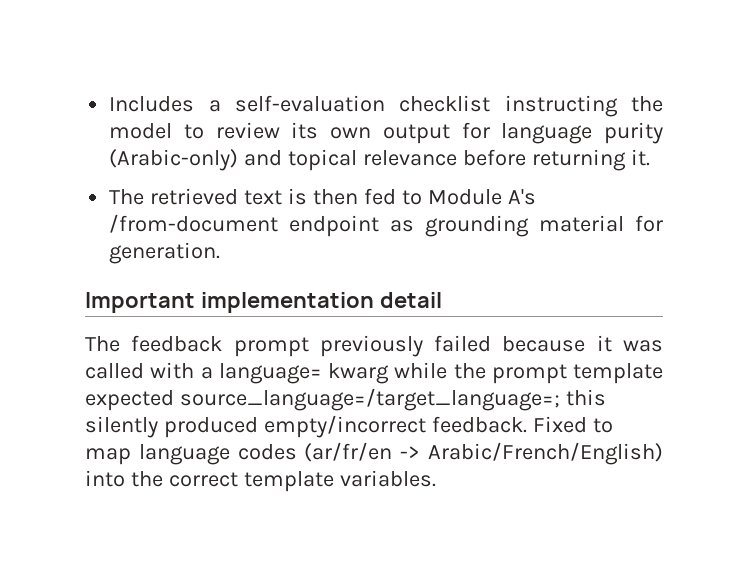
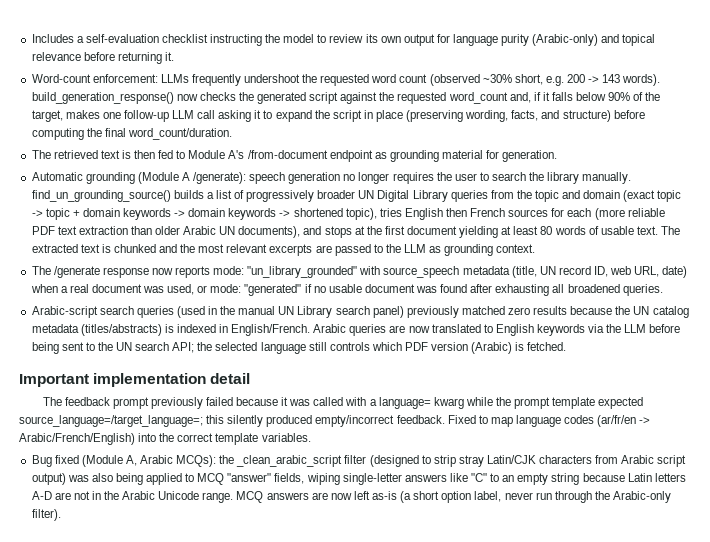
+ Word-count enforcement: LLMs frequently undershoot the requested word count (observed ~30% short, e.g. 200 -> 143 words). build_generation_response() now checks the generated script against the requested word_count and, if it falls below 90% of the target, makes one follow-up LLM call asking it to expand the script in place (preserving wording, facts, and structure) before computing the final word_count/duration.
+ Automatic grounding (Module A /generate): speech generation no longer requires the user to search the library manually. find_un_grounding_source() builds a list of progressively broader UN Digital Library queries from the topic and domain (exact topic -> topic + domain keywords -> domain keywords -> shortened topic), tries English then French sources for each (more reliable PDF text extraction than older Arabic UN documents), and stops at the first document yielding at least 80 words of usable text. The extracted text is chunked and the most relevant excerpts are passed to the LLM as grounding context.
+ The /generate response now reports mode: "un_library_grounded" with source_speech metadata (title, UN record ID, web URL, date) when a real document was used, or mode: "generated" if no usable document was found after exhausting all broadened queries.
+ Arabic-script search queries (used in the manual UN Library search panel) previously matched zero results because the UN catalog metadata (titles/abstracts) is indexed in English/French. Arabic queries are now translated to English keywords via the LLM before being sent to the UN search API; the selected language still controls which PDF version (Arabic) is fetched.
+ Bug fixed (Module A, Arabic MCQs): the _clean_arabic_script filter (designed to strip stray Latin/CJK characters from Arabic script output) was also being applied to MCQ "answer" fields, wiping single-letter answers like "C" to an empty string because Latin letters A-D are not in the Arabic Unicode range. MCQ answers are now left as-is (a short option label, never run through the Arabic-only filter).

